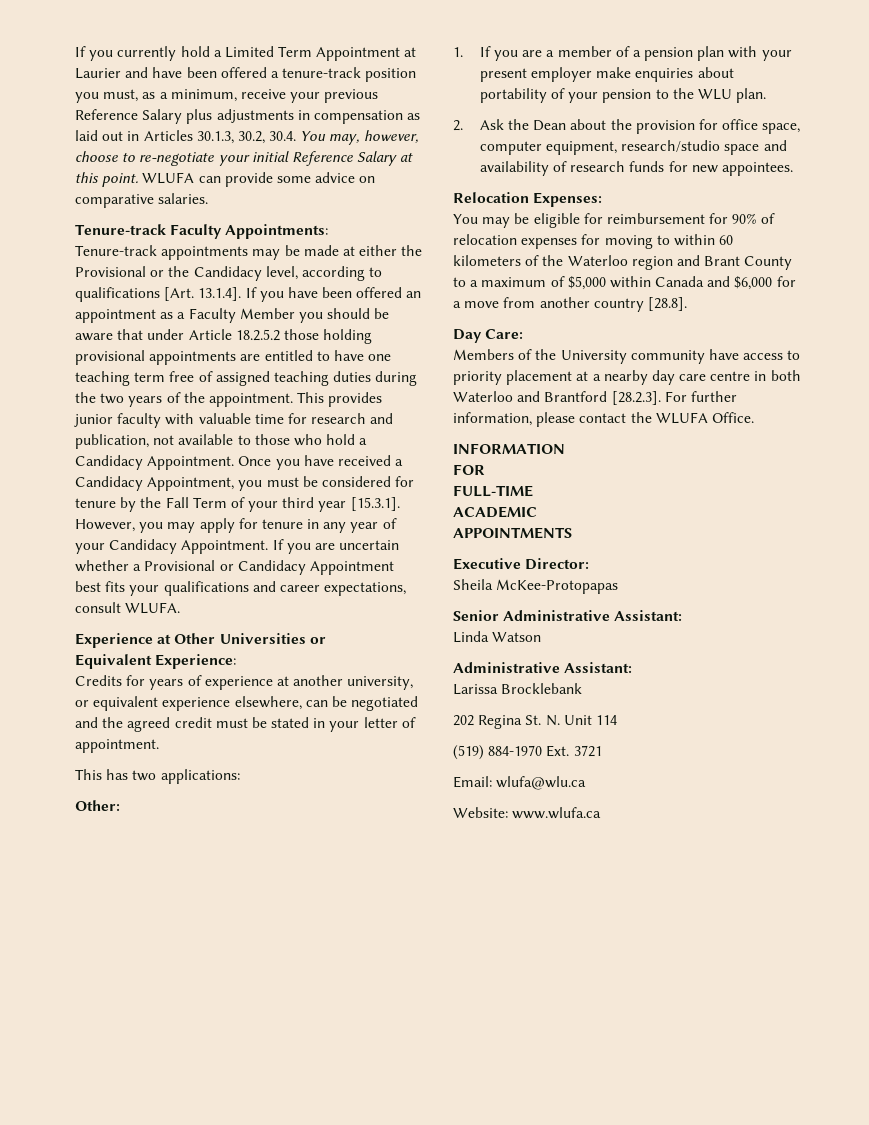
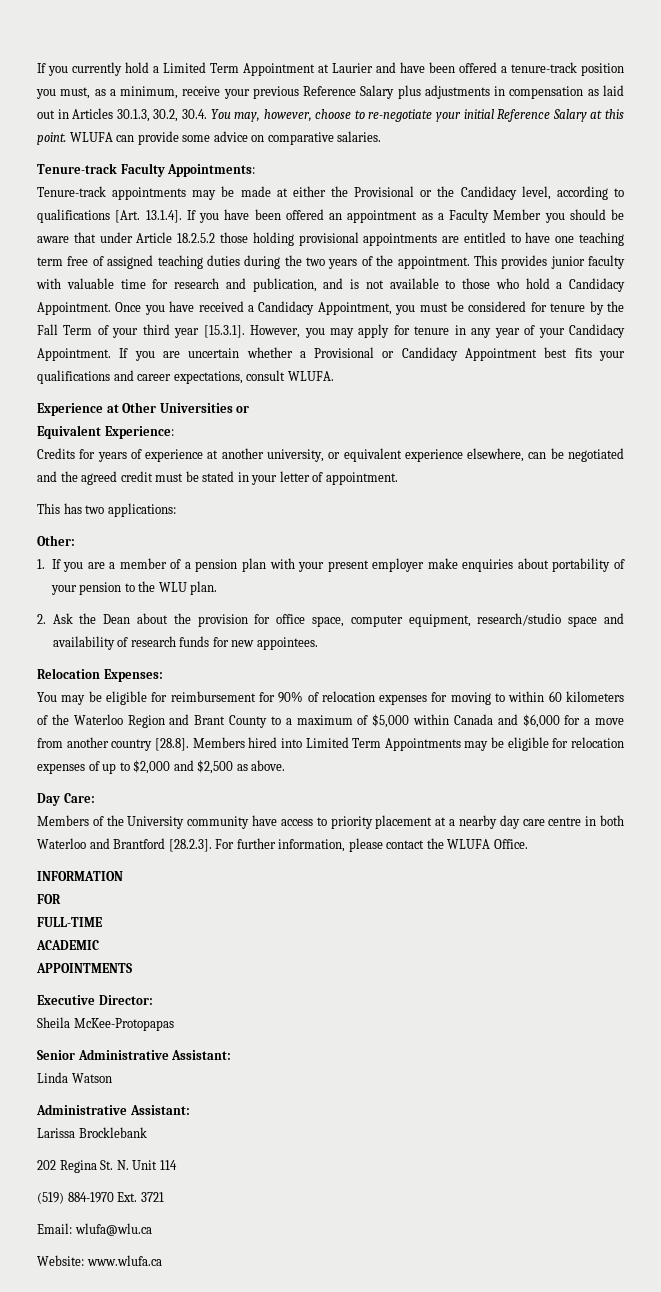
- This provides junior faculty with valuable time for research and publication, not available to those who hold a Candidacy Appointment.
+ This provides junior faculty with valuable time for research and publication, and is not available to those who hold a Candidacy Appointment.
- You may be eligible for reimbursement for 90% of relocation expenses for moving to within 60 kilometers of the Waterloo region and Brant County to a maximum of $5,000 within Canada and $6,000 for a move from another country [28.8].
+ You may be eligible for reimbursement for 90% of relocation expenses for moving to within 60 kilometers of the Waterloo Region and Brant County to a maximum of $5,000 within Canada and $6,000 for a move from another country [28.8]. Members hired into Limited Term Appointments may be eligible for relocation expenses of up to $2,000 and $2,500 as above.

